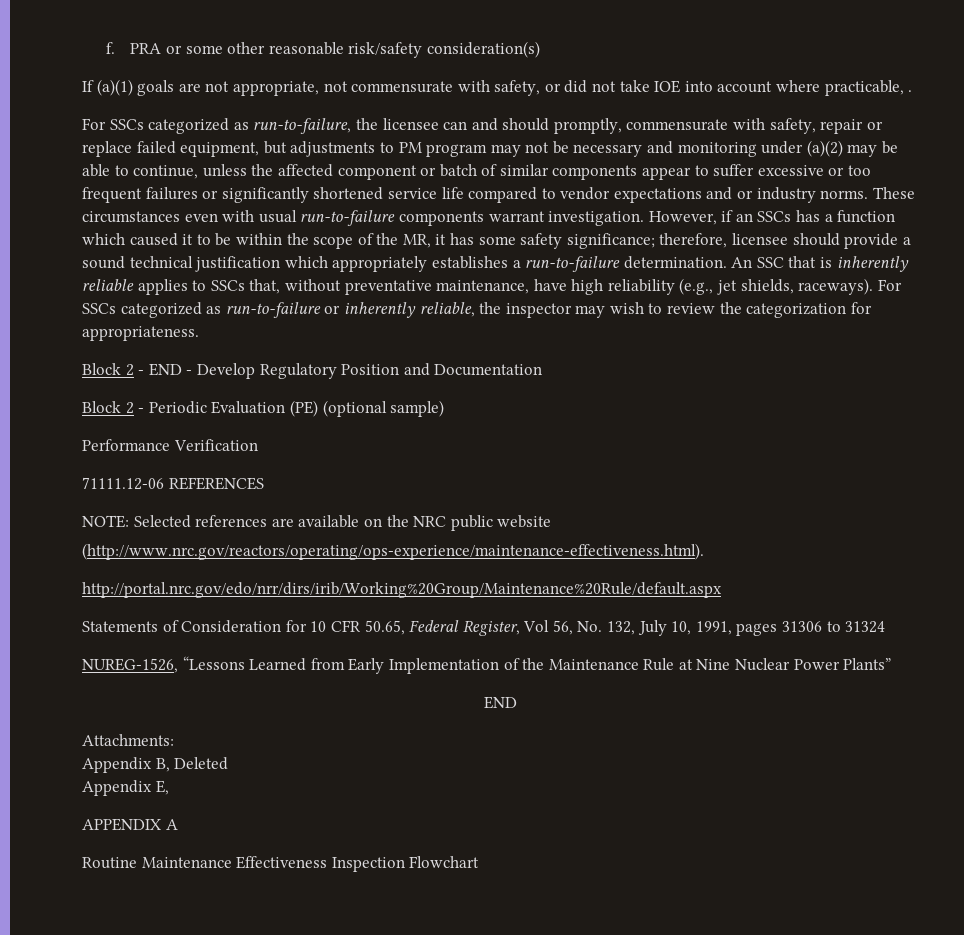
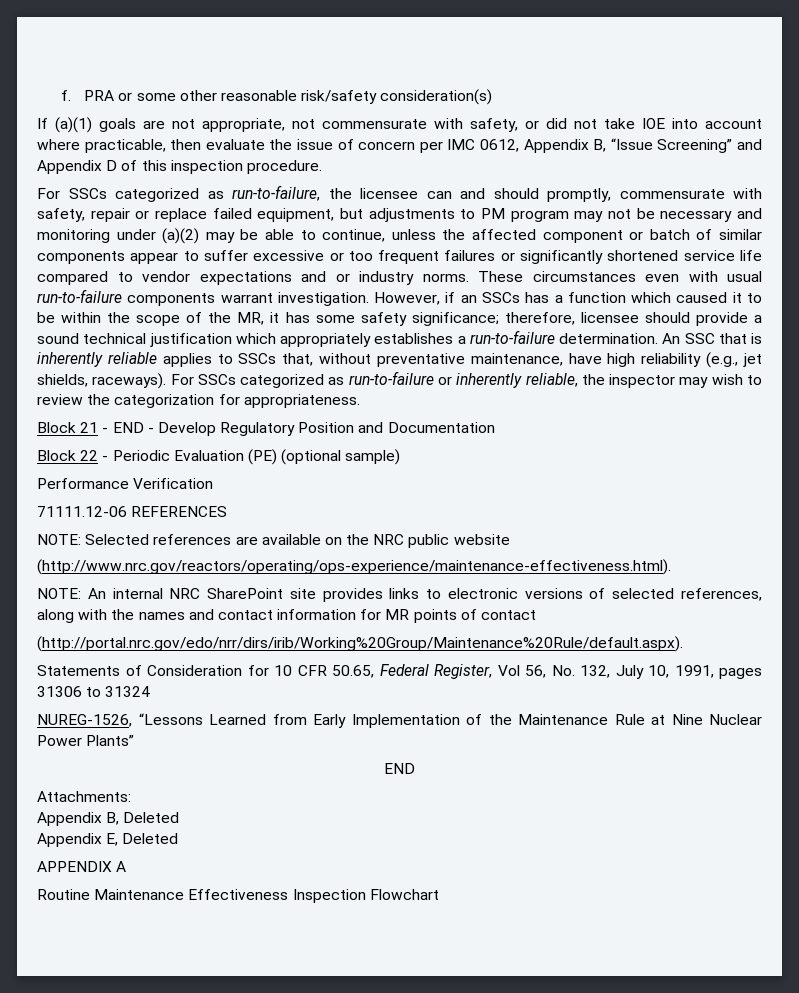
- If (a)(1) goals are not appropriate, not commensurate with safety, or did not take IOE into account where practicable, .
+ If (a)(1) goals are not appropriate, not commensurate with safety, or did not take IOE into account where practicable, then evaluate the issue of concern per IMC 0612, Appendix B, “Issue Screening” and Appendix D of this inspection procedure.
- Block 2 - END - Develop Regulatory Position and Documentation
+ Block 21 - END - Develop Regulatory Position and Documentation
- Block 2 - Periodic Evaluation (PE) (optional sample)
+ Block 22 - Periodic Evaluation (PE) (optional sample)
- http://portal.nrc.gov/edo/nrr/dirs/irib/Working%20Group/Maintenance%20Rule/default.aspx
+ NOTE: An internal NRC SharePoint site provides links to electronic versions of selected references, along with the names and contact information for MR points of contact
+ (http://portal.nrc.gov/edo/nrr/dirs/irib/Working%20Group/Maintenance%20Rule/default.aspx).
- Appendix E,
+ Appendix E, Deleted

